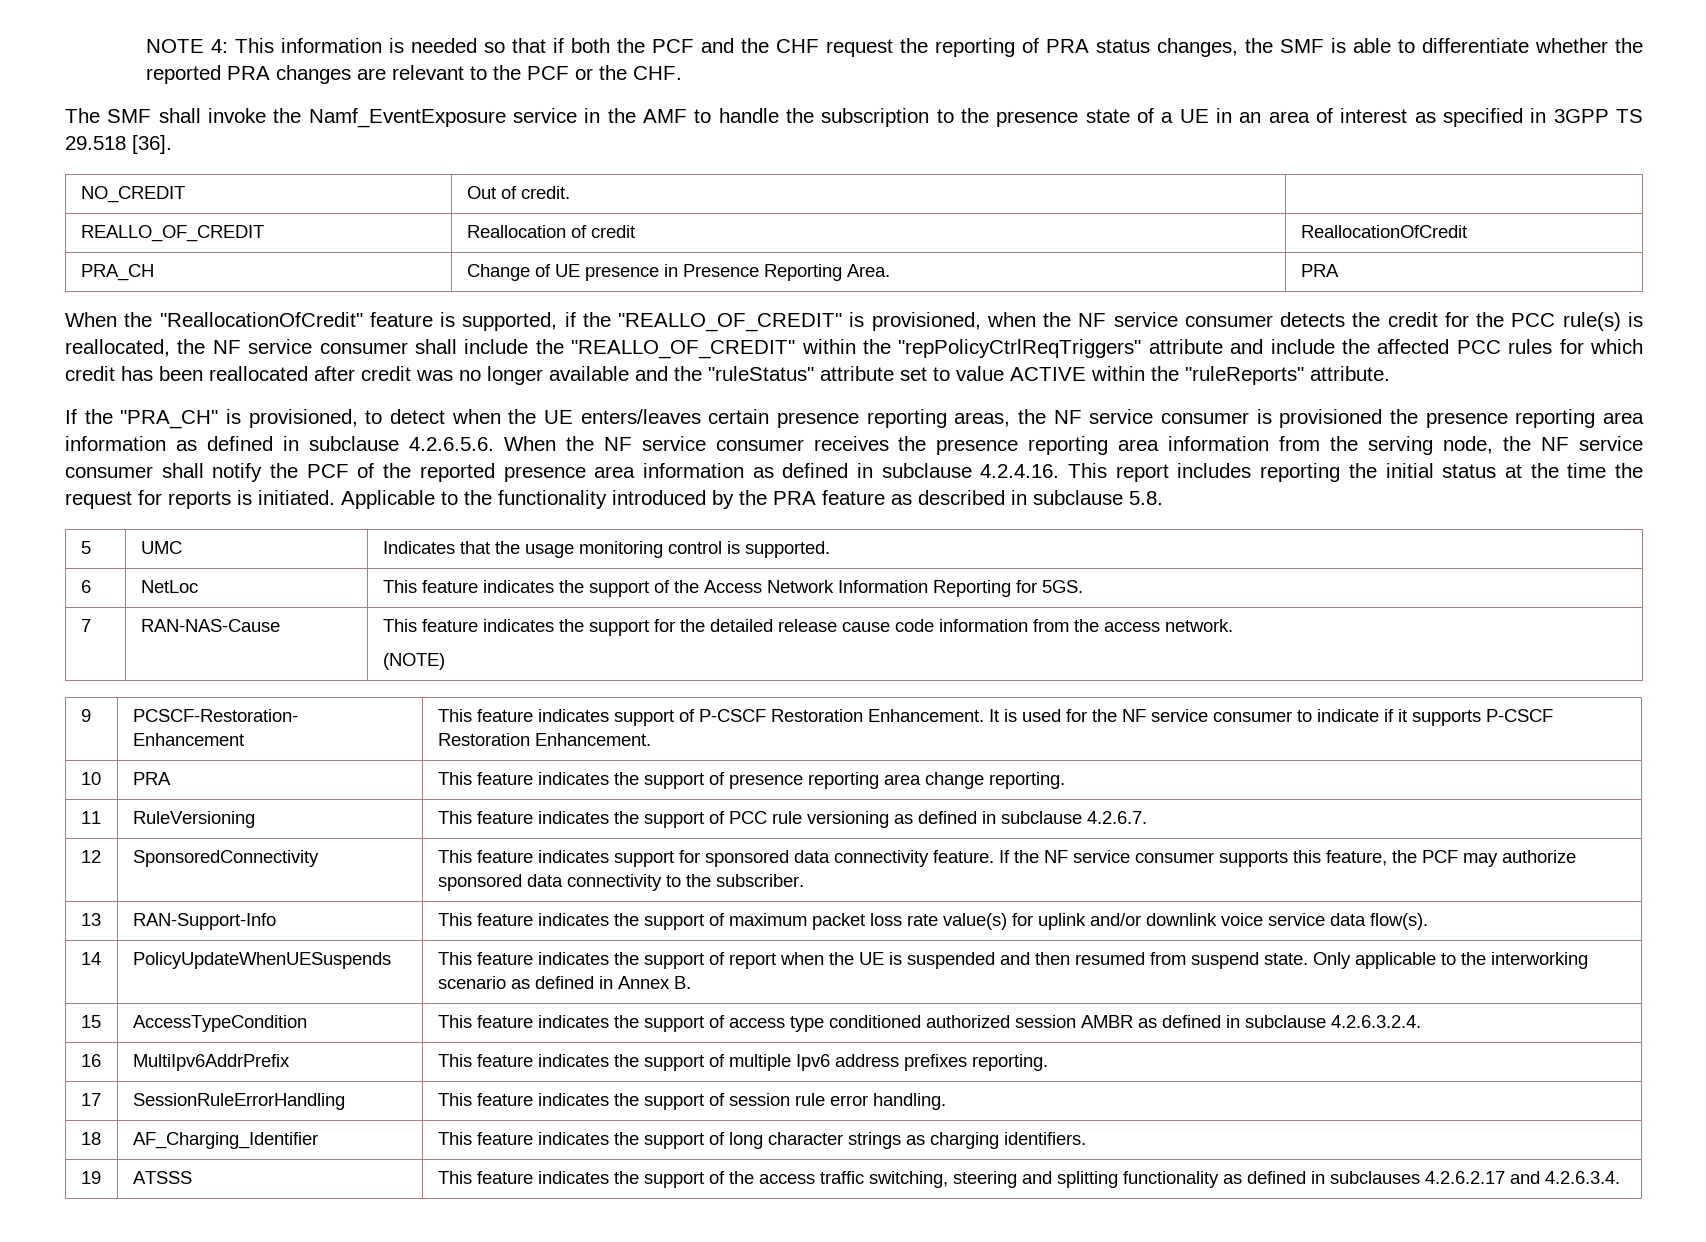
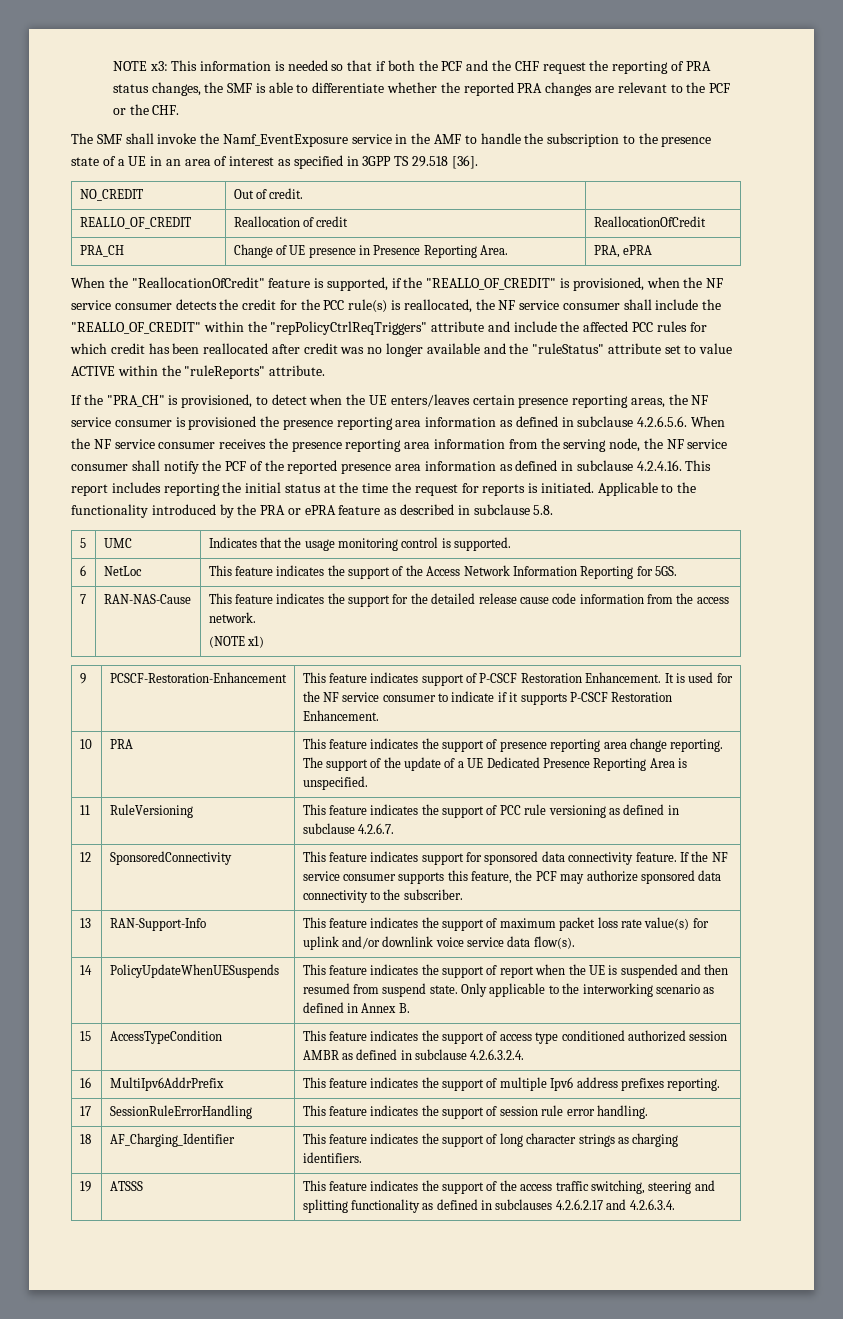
- NOTE 4: This information is needed so that if both the PCF and the CHF request the reporting of PRA status changes, the SMF is able to differentiate whether the reported PRA changes are relevant to the PCF or the CHF.
+ NOTE x3: This information is needed so that if both the PCF and the CHF request the reporting of PRA status changes, the SMF is able to differentiate whether the reported PRA changes are relevant to the PCF or the CHF.
- PRA_CH | Change of UE presence in Presence Reporting Area. | PRA
+ PRA_CH | Change of UE presence in Presence Reporting Area. | PRA, ePRA
- Applicable to the functionality introduced by the PRA feature as described in subclause 5.8.
+ Applicable to the functionality introduced by the PRA or ePRA feature as described in subclause 5.8.
  7 | RAN-NAS-Cause | This feature indicates the support for the detailed release cause code information from the access network.
- (NOTE)
+ (NOTE x1)
- 10 | PRA | This feature indicates the support of presence reporting area change reporting.
+ 10 | PRA | This feature indicates the support of presence reporting area change reporting. The support of the update of a UE Dedicated Presence Reporting Area is unspecified.

